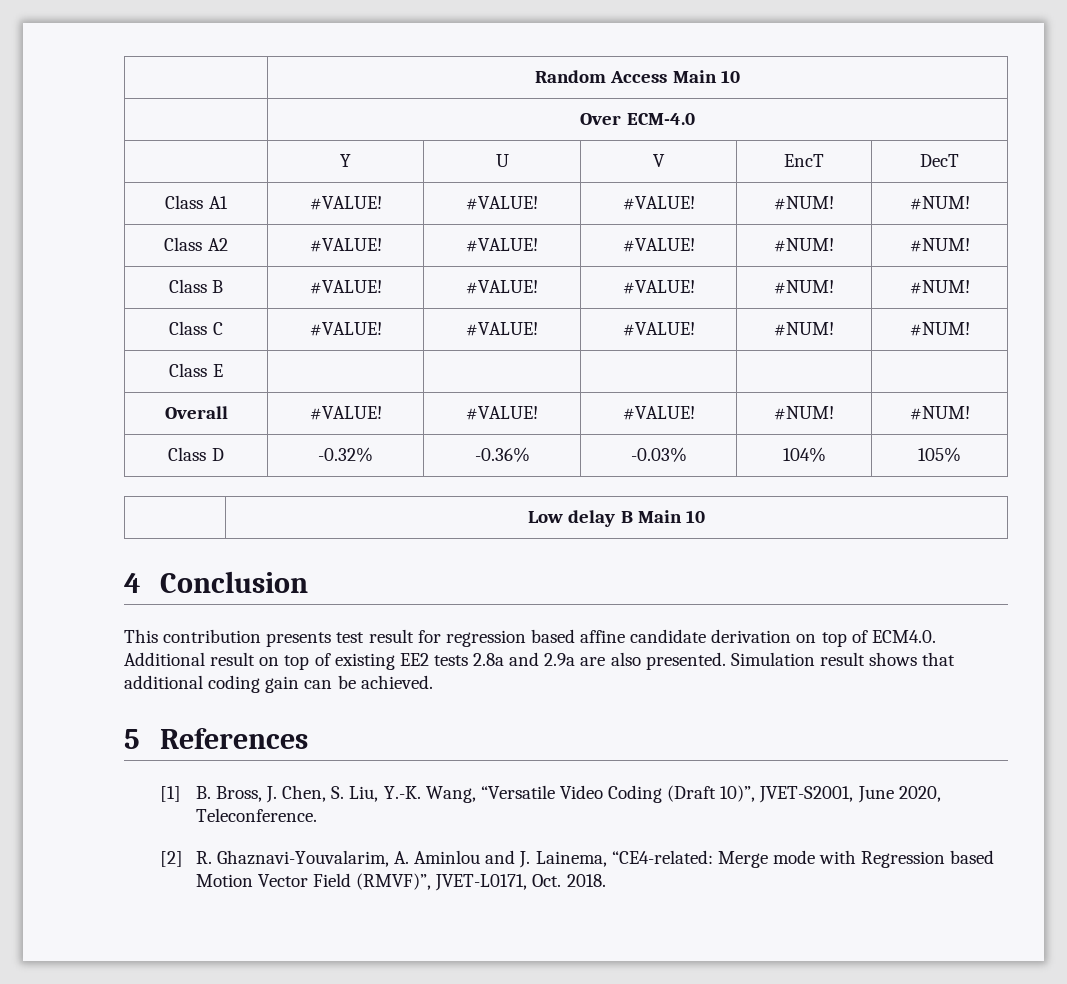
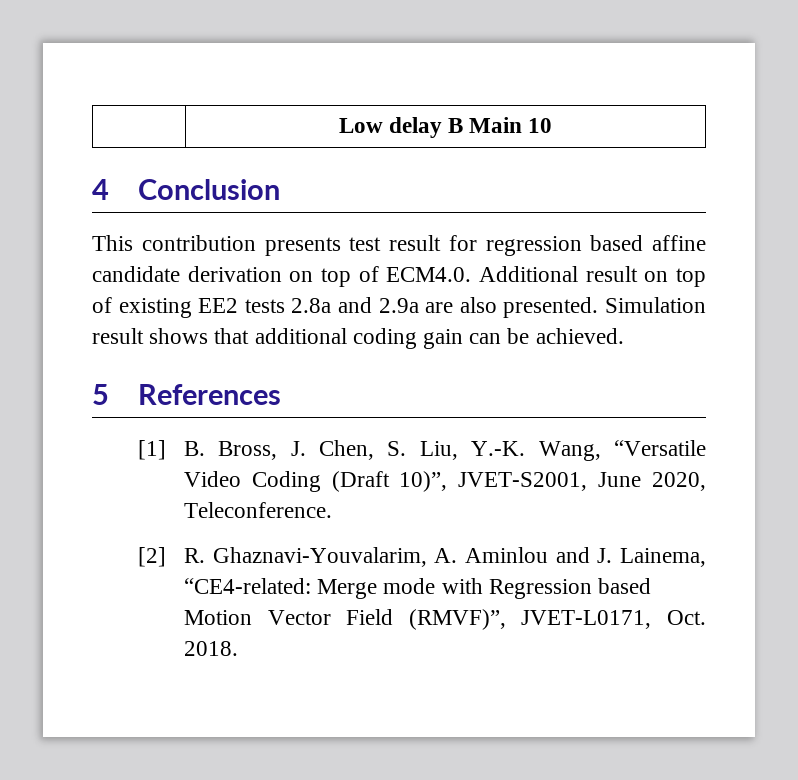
- | Random Access Main 10
- | Over ECM-4.0
- | Y | U | V | EncT | DecT
- Class A1 | #VALUE! | #VALUE! | #VALUE! | #NUM! | #NUM!
- Class A2 | #VALUE! | #VALUE! | #VALUE! | #NUM! | #NUM!
- Class B | #VALUE! | #VALUE! | #VALUE! | #NUM! | #NUM!
- Class C | #VALUE! | #VALUE! | #VALUE! | #NUM! | #NUM!
- Class E | | | | |
- Overall | #VALUE! | #VALUE! | #VALUE! | #NUM! | #NUM!
- Class D | -0.32% | -0.36% | -0.03% | 104% | 105%

